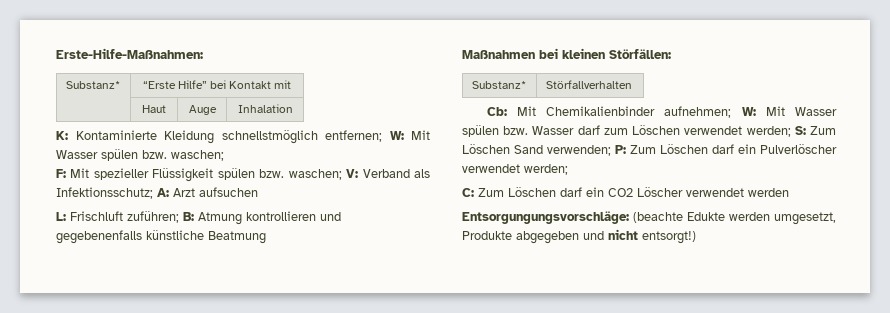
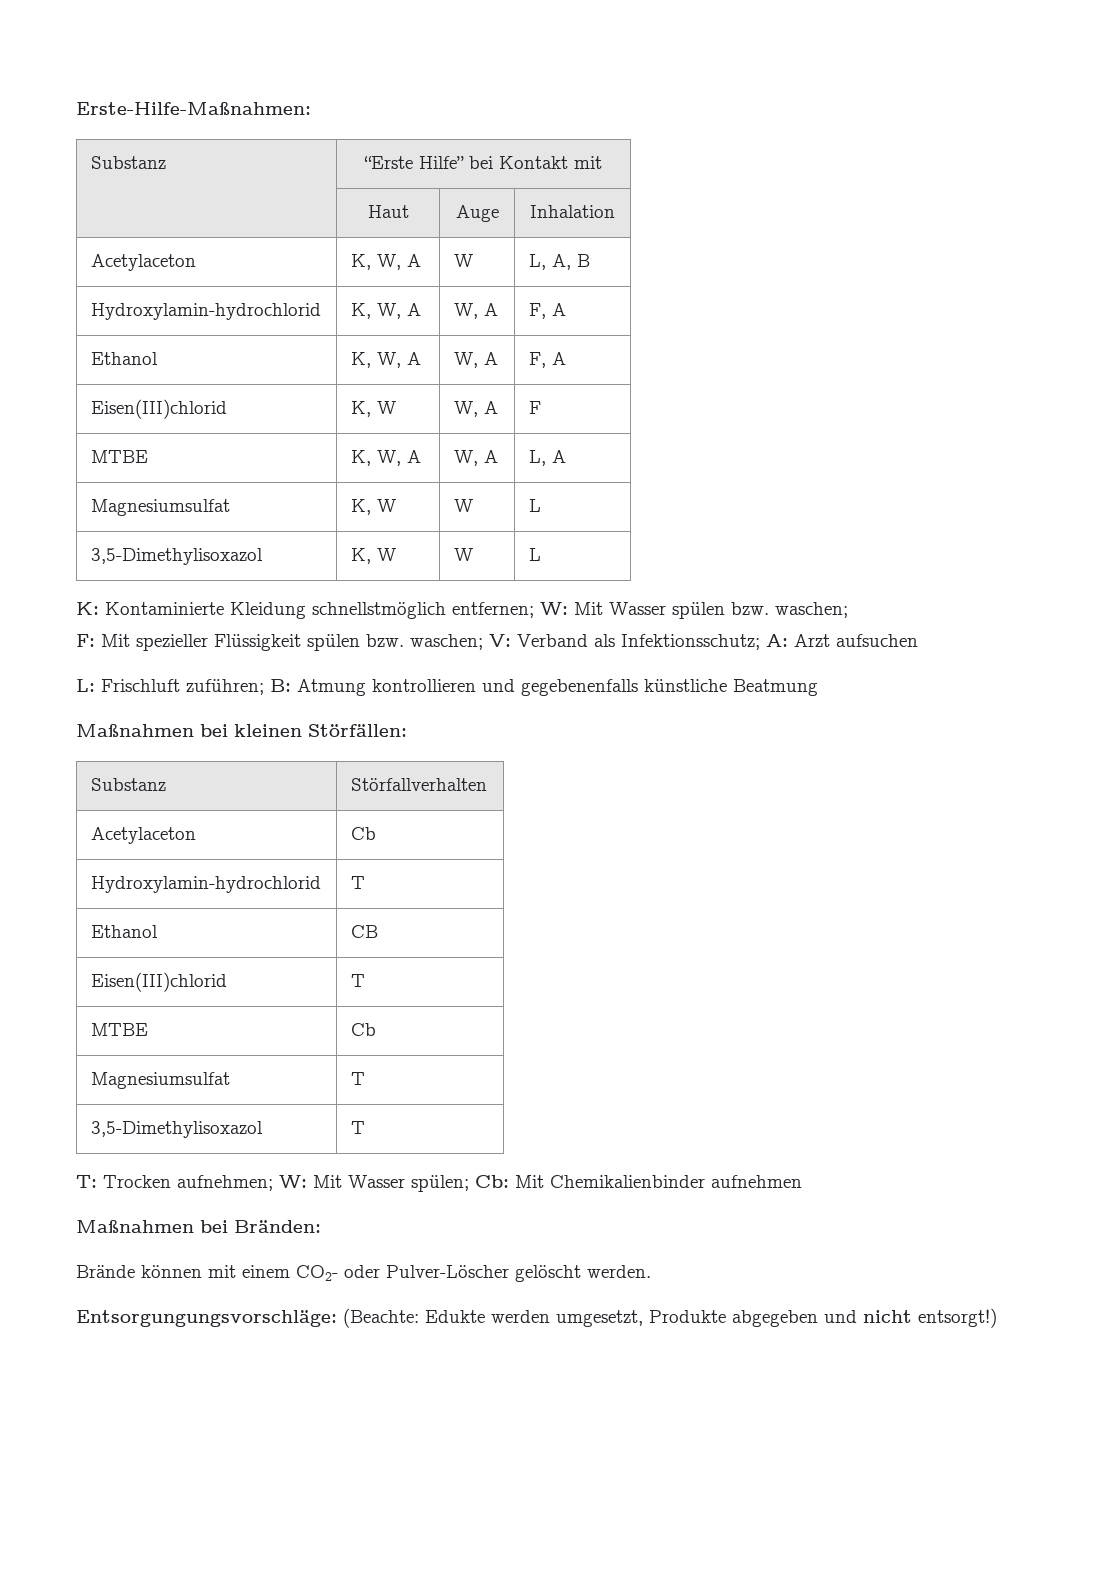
- Substanz* | “Erste Hilfe” bei Kontakt mit
+ Substanz | “Erste Hilfe” bei Kontakt mit
+ Acetylaceton | K, W, A | W | L, A, B
+ Hydroxylamin-hydrochlorid | K, W, A | W, A | F, A
+ Ethanol | K, W, A | W, A | F, A
+ Eisen(III)chlorid | K, W | W, A | F
+ MTBE | K, W, A | W, A | L, A
+ Magnesiumsulfat | K, W | W | L
+ 3,5-Dimethylisoxazol | K, W | W | L
- Substanz* | Störfallverhalten
+ Substanz | Störfallverhalten
- Cb: Mit Chemikalienbinder aufnehmen; W: Mit Wasser spülen bzw. Wasser darf zum Löschen verwendet werden; S: Zum Löschen Sand verwenden; P: Zum Löschen darf ein Pulverlöscher verwendet werden;
- C: Zum Löschen darf ein CO2 Löscher verwendet werden
+ Acetylaceton | Cb
+ Hydroxylamin-hydrochlorid | T
+ Ethanol | CB
+ Eisen(III)chlorid | T
+ MTBE | Cb
+ Magnesiumsulfat | T
+ 3,5-Dimethylisoxazol | T
+ T: Trocken aufnehmen; W: Mit Wasser spülen; Cb: Mit Chemikalienbinder aufnehmen
+ Maßnahmen bei Bränden:
+ Brände können mit einem CO2- oder Pulver-Löscher gelöscht werden.
- Entsorgungungsvorschläge: (beachte Edukte werden umgesetzt, Produkte abgegeben und nicht entsorgt!)
+ Entsorgungungsvorschläge: (Beachte: Edukte werden umgesetzt, Produkte abgegeben und nicht entsorgt!)

